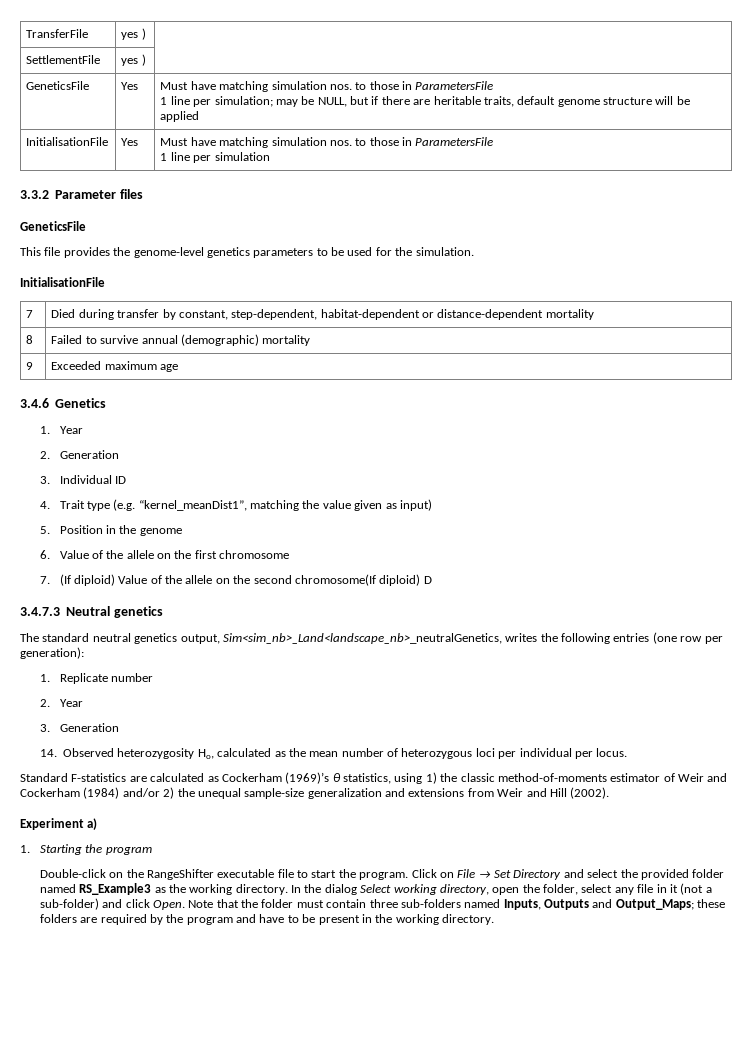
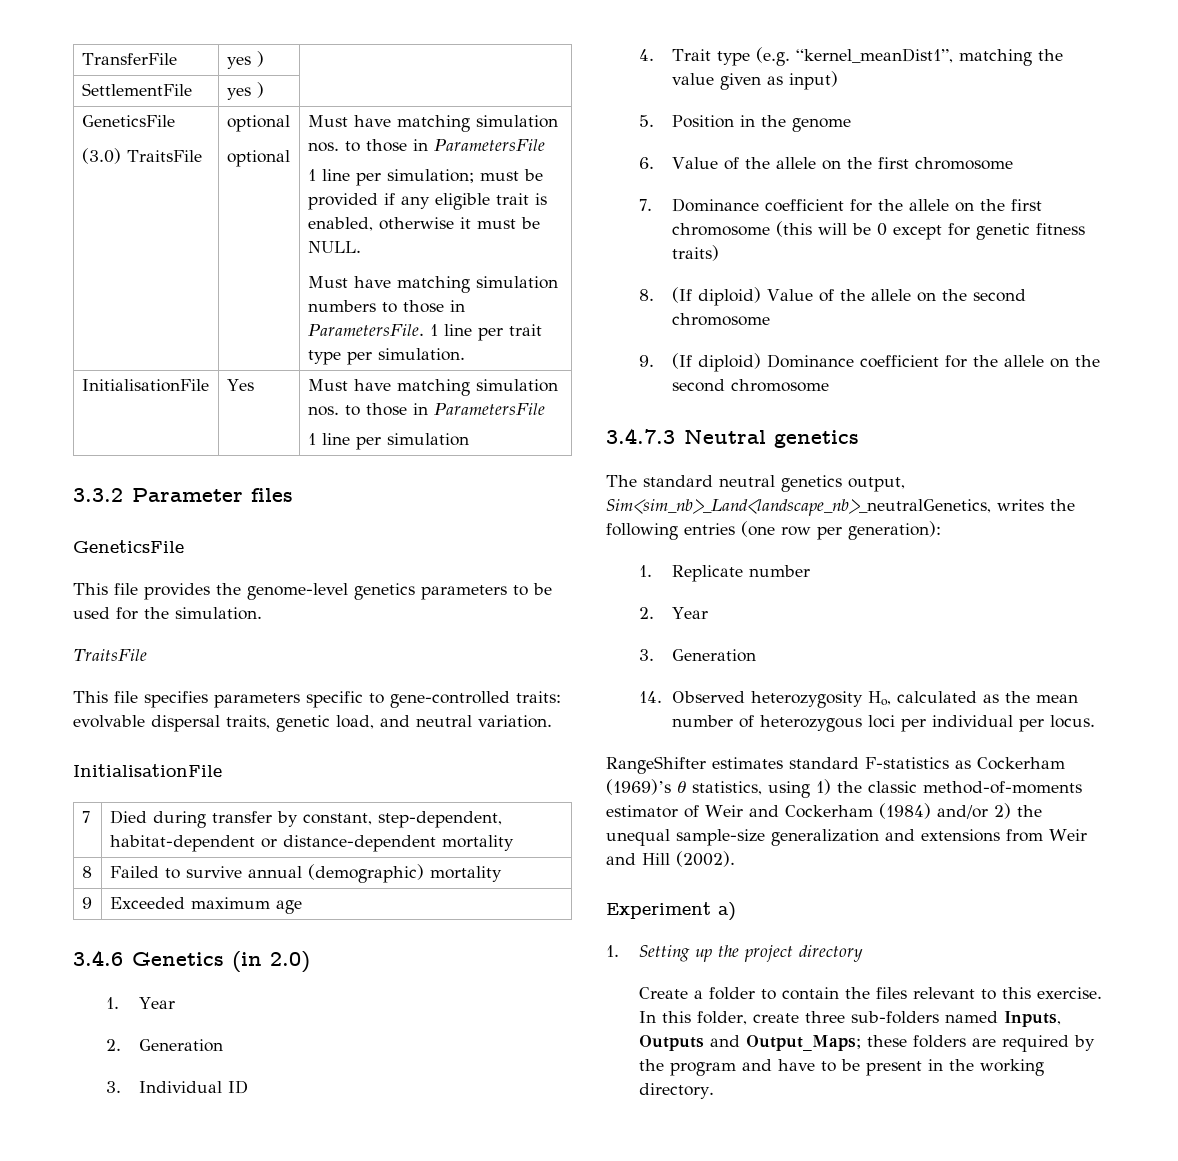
  SettlementFile | yes ) |
- GeneticsFile | Yes
+ GeneticsFile
+ (3.0) TraitsFile | optional
+ optional
- 1 line per simulation; may be NULL, but if there are heritable traits, default genome structure will be applied
+ 1 line per simulation; must be provided if any eligible trait is enabled, otherwise it must be NULL.
+ Must have matching simulation numbers to those in ParametersFile. 1 line per trait type per simulation.
  This file provides the genome-level genetics parameters to be used for the simulation.
+ TraitsFile
+ This file specifies parameters specific to gene-controlled traits: evolvable dispersal traits, genetic load, and neutral variation.
- 3.4.6 Genetics
+ 3.4.6 Genetics (in 2.0)
- 7. (If diploid) Value of the allele on the second chromosome(If diploid) D
+ 7. Dominance coefficient for the allele on the first chromosome (this will be 0 except for genetic fitness traits)
+ 8. (If diploid) Value of the allele on the second chromosome
+ 9. (If diploid) Dominance coefficient for the allele on the second chromosome
- Standard F-statistics are calculated as Cockerham (1969)’s θ statistics, using 1) the classic method-of-moments estimator of Weir and Cockerham (1984) and/or 2) the unequal sample-size generalization and extensions from Weir and Hill (2002).
+ RangeShifter estimates standard F-statistics as Cockerham (1969)’s θ statistics, using 1) the classic method-of-moments estimator of Weir and Cockerham (1984) and/or 2) the unequal sample-size generalization and extensions from Weir and Hill (2002).
- 1. Starting the program
- Double-click on the RangeShifter executable file to start the program. Click on File → Set Directory and select the provided folder named RS_Example3 as the working directory. In the dialog Select working directory, open the folder, select any file in it (not a sub-folder) and click Open. Note that the folder must contain three sub-folders named Inputs, Outputs and Output_Maps; these folders are required by the program and have to be present in the working directory.
+ 1. Setting up the project directory
+ Create a folder to contain the files relevant to this exercise. In this folder, create three sub-folders named Inputs, Outputs and Output_Maps; these folders are required by the program and have to be present in the working directory.

